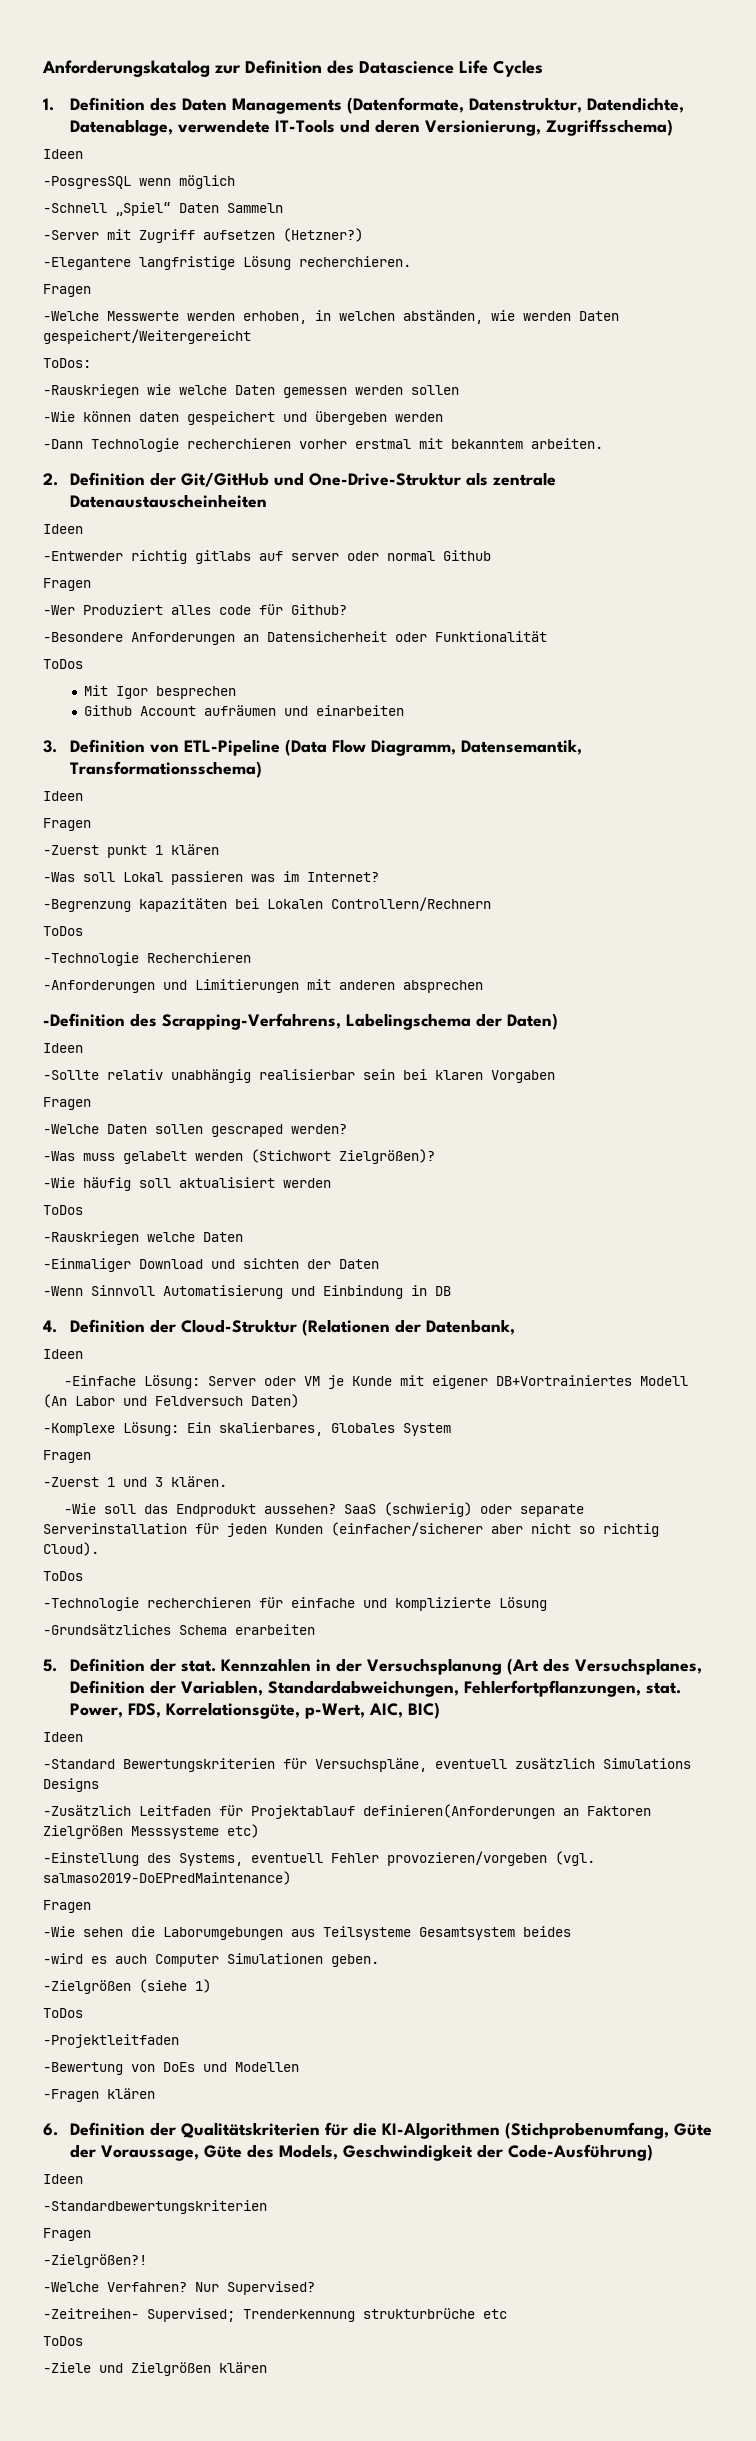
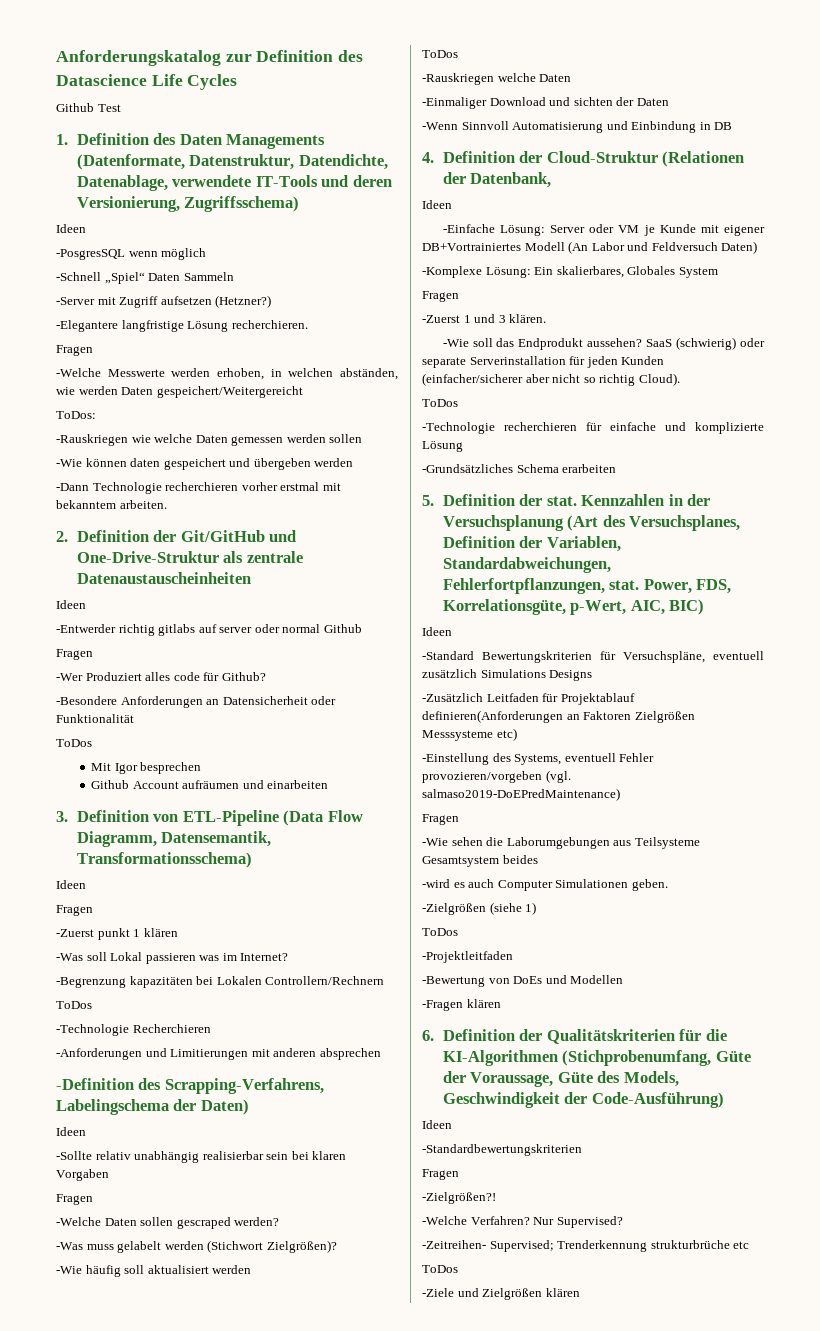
+ Github Test

